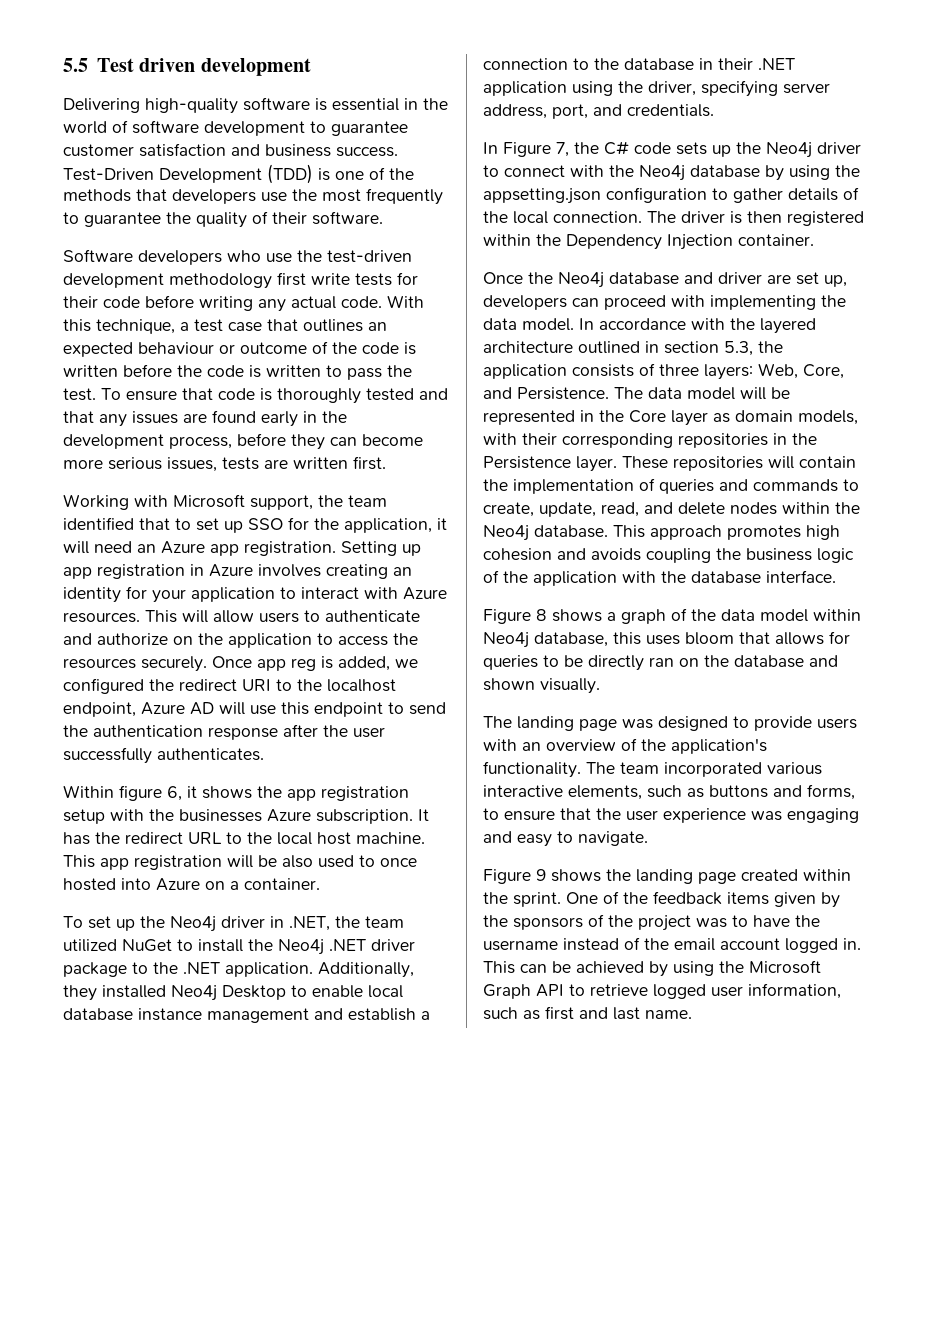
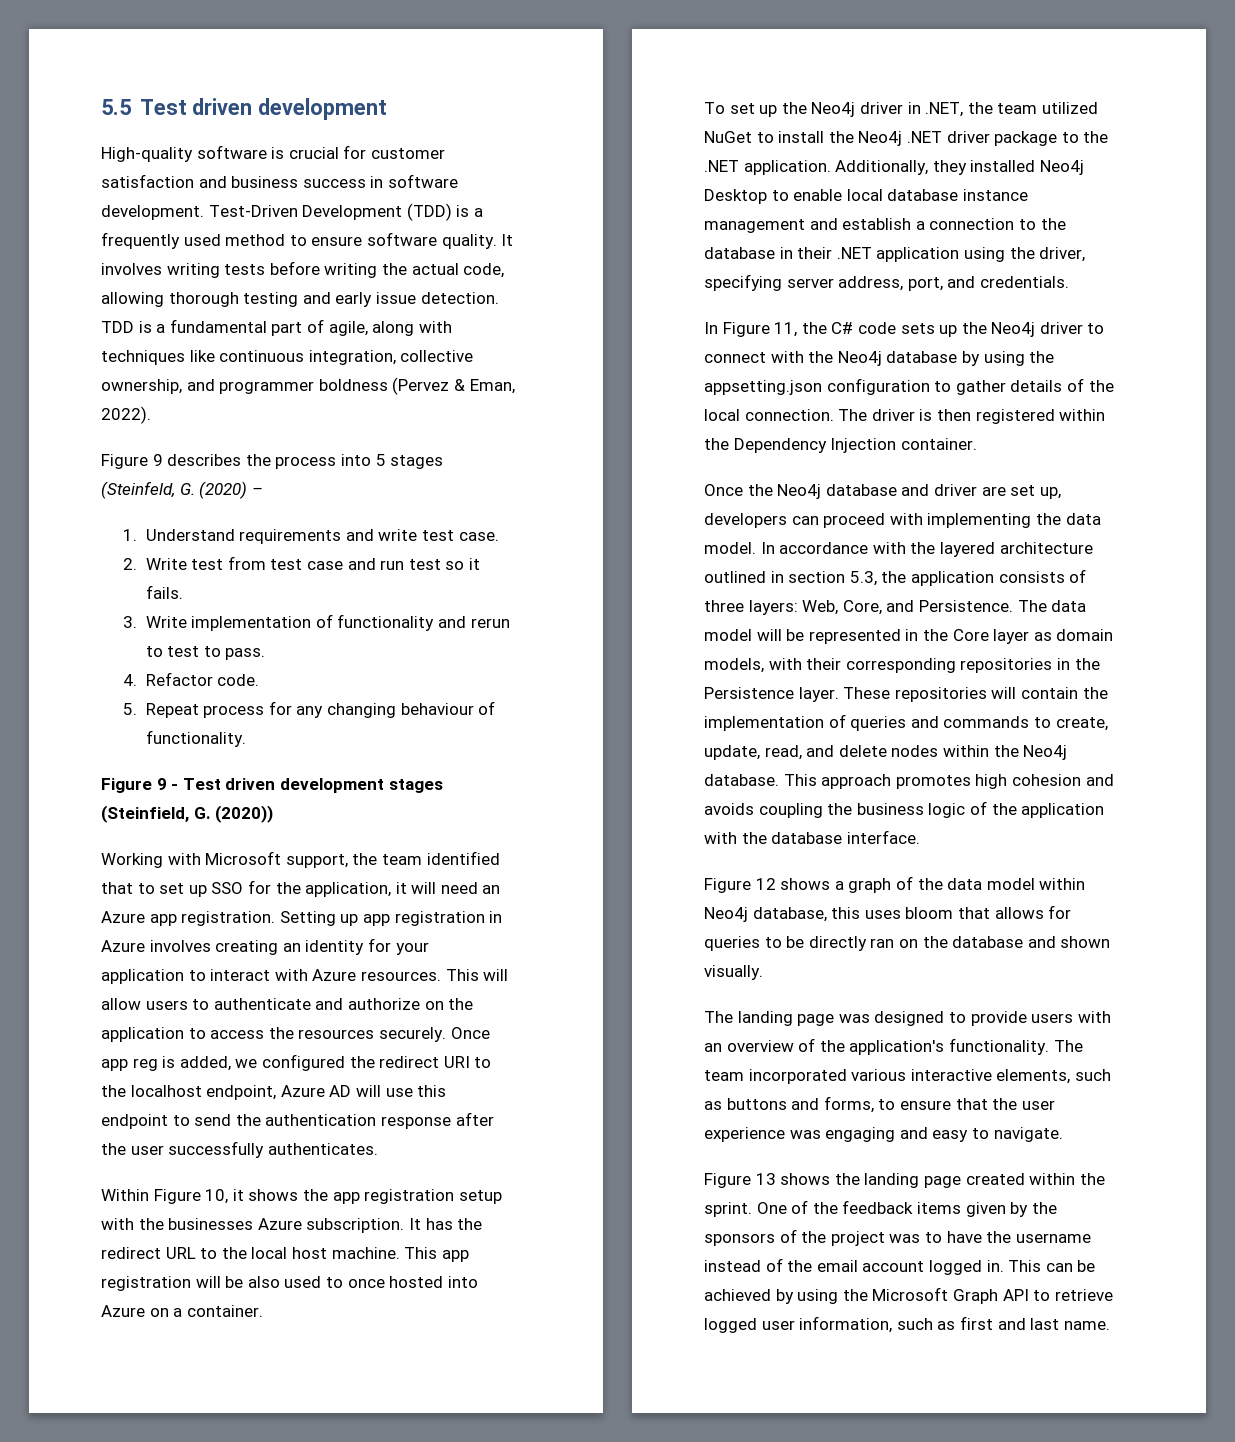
- Delivering high-quality software is essential in the world of software development to guarantee customer satisfaction and business success. Test-Driven Development (TDD) is one of the methods that developers use the most frequently to guarantee the quality of their software.
- Software developers who use the test-driven development methodology first write tests for their code before writing any actual code. With this technique, a test case that outlines an expected behaviour or outcome of the code is written before the code is written to pass the test. To ensure that code is thoroughly tested and that any issues are found early in the development process, before they can become more serious issues, tests are written first.
+ High-quality software is crucial for customer satisfaction and business success in software development. Test-Driven Development (TDD) is a frequently used method to ensure software quality. It involves writing tests before writing the actual code, allowing thorough testing and early issue detection. TDD is a fundamental part of agile, along with techniques like continuous integration, collective ownership, and programmer boldness (Pervez & Eman, 2022).
+ Figure 9 describes the process into 5 stages (Steinfeld, G. (2020) –
+ 1. Understand requirements and write test case.
+ 2. Write test from test case and run test so it fails.
+ 3. Write implementation of functionality and rerun to test to pass.
+ 4. Refactor code.
+ 5. Repeat process for any changing behaviour of functionality.
+ Figure 9 - Test driven development stages (Steinfield, G. (2020))
- Within figure 6, it shows the app registration setup with the businesses Azure subscription.
+ Within Figure 10, it shows the app registration setup with the businesses Azure subscription.
- In Figure 7, the C# code sets up the Neo4j driver to connect with the Neo4j database by using the appsetting.json configuration to gather details of the local connection.
+ In Figure 11, the C# code sets up the Neo4j driver to connect with the Neo4j database by using the appsetting.json configuration to gather details of the local connection.
- Figure 8 shows a graph of the data model within Neo4j database, this uses bloom that allows for queries to be directly ran on the database and shown visually.
+ Figure 12 shows a graph of the data model within Neo4j database, this uses bloom that allows for queries to be directly ran on the database and shown visually.
- Figure 9 shows the landing page created within the sprint.
+ Figure 13 shows the landing page created within the sprint.

